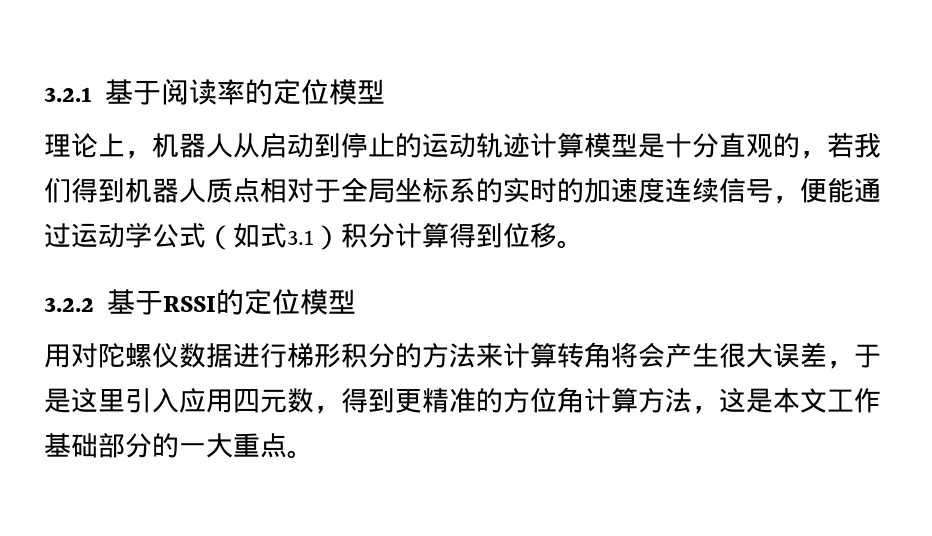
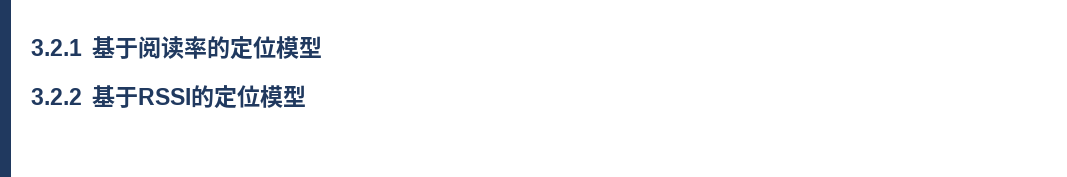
- 理论上，机器人从启动到停止的运动轨迹计算模型是十分直观的，若我们得到机器人质点相对于全局坐标系的实时的加速度连续信号，便能通过运动学公式（如式3.1）积分计算得到位移。
- 用对陀螺仪数据进行梯形积分的方法来计算转角将会产生很大误差，于是这里引入应用四元数，得到更精准的方位角计算方法，这是本文工作基础部分的一大重点。

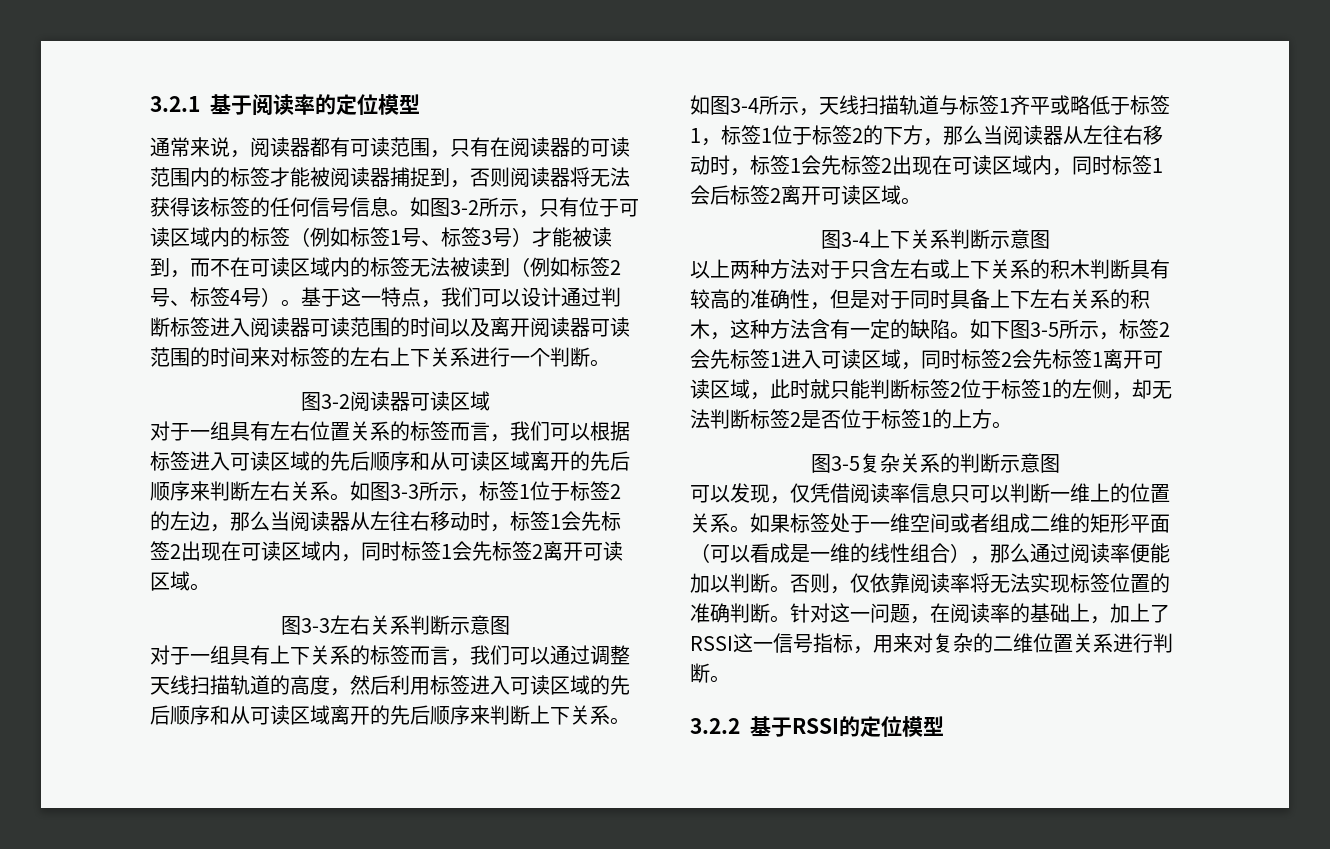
+ 通常来说，阅读器都有可读范围，只有在阅读器的可读范围内的标签才能被阅读器捕捉到，否则阅读器将无法获得该标签的任何信号信息。如图3-2所示，只有位于可读区域内的标签（例如标签1号、标签3号）才能被读到，而不在可读区域内的标签无法被读到（例如标签2号、标签4号）。基于这一特点，我们可以设计通过判断标签进入阅读器可读范围的时间以及离开阅读器可读范围的时间来对标签的左右上下关系进行一个判断。
+ 图3-2阅读器可读区域
+ 对于一组具有左右位置关系的标签而言，我们可以根据标签进入可读区域的先后顺序和从可读区域离开的先后顺序来判断左右关系。如图3-3所示，标签1位于标签2的左边，那么当阅读器从左往右移动时，标签1会先标签2出现在可读区域内，同时标签1会先标签2离开可读区域。
+ 图3-3左右关系判断示意图
+ 对于一组具有上下关系的标签而言，我们可以通过调整天线扫描轨道的高度，然后利用标签进入可读区域的先后顺序和从可读区域离开的先后顺序来判断上下关系。如图3-4所示，天线扫描轨道与标签1齐平或略低于标签1，标签1位于标签2的下方，那么当阅读器从左往右移动时，标签1会先标签2出现在可读区域内，同时标签1会后标签2离开可读区域。
+ 图3-4上下关系判断示意图
+ 以上两种方法对于只含左右或上下关系的积木判断具有较高的准确性，但是对于同时具备上下左右关系的积木，这种方法含有一定的缺陷。如下图3-5所示，标签2会先标签1进入可读区域，同时标签2会先标签1离开可读区域，此时就只能判断标签2位于标签1的左侧，却无法判断标签2是否位于标签1的上方。
+ 图3-5复杂关系的判断示意图
+ 可以发现，仅凭借阅读率信息只可以判断一维上的位置关系。如果标签处于一维空间或者组成二维的矩形平面（可以看成是一维的线性组合），那么通过阅读率便能加以判断。否则，仅依靠阅读率将无法实现标签位置的准确判断。针对这一问题，在阅读率的基础上，加上了RSSI这一信号指标，用来对复杂的二维位置关系进行判断。

